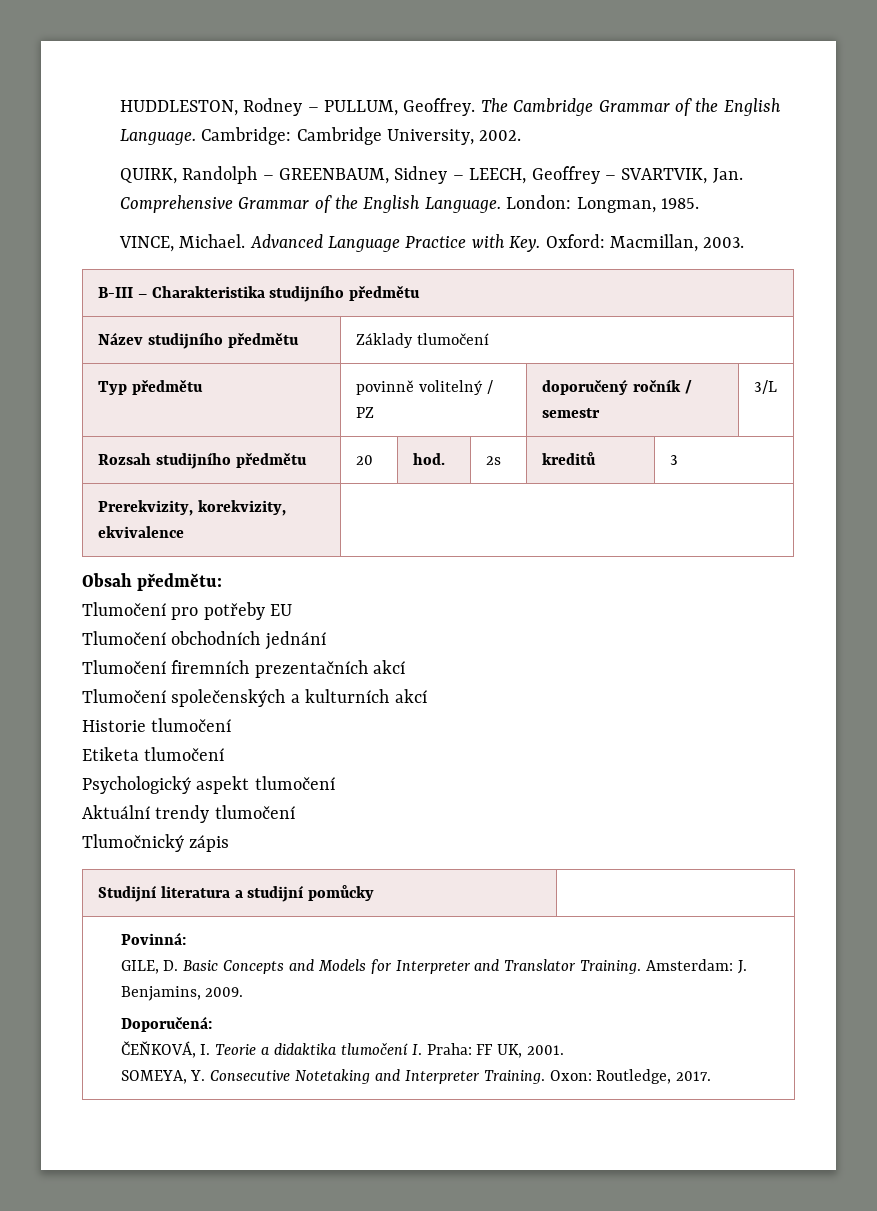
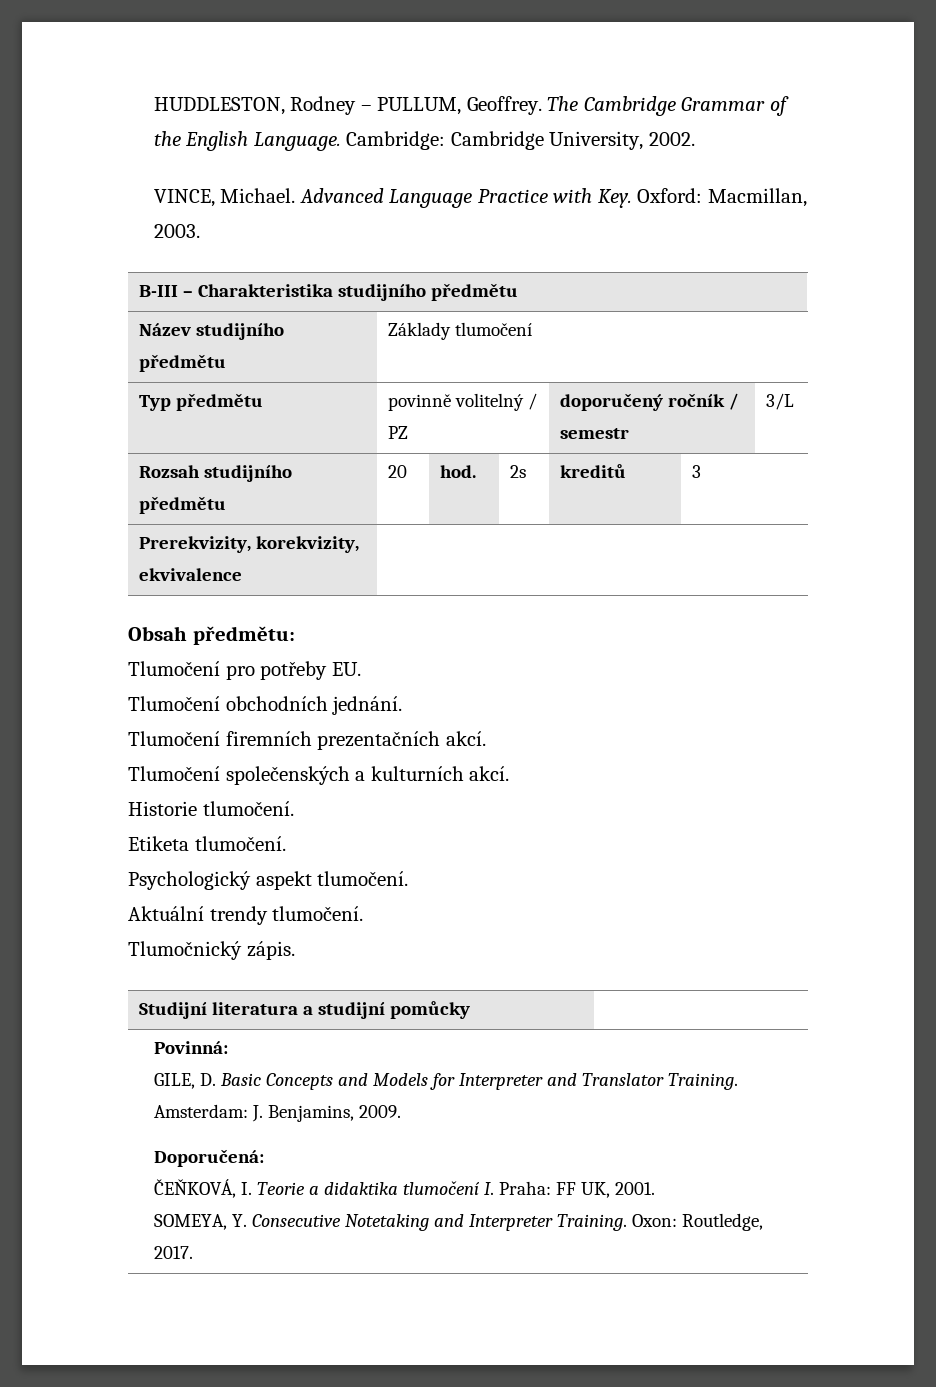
- QUIRK, Randolph – GREENBAUM, Sidney – LEECH, Geoffrey – SVARTVIK, Jan. Comprehensive Grammar of the English Language. London: Longman, 1985.
- Tlumočení pro potřeby EU
+ Tlumočení pro potřeby EU.
- Tlumočení obchodních jednání
+ Tlumočení obchodních jednání.
- Tlumočení firemních prezentačních akcí
+ Tlumočení firemních prezentačních akcí.
- Tlumočení společenských a kulturních akcí
+ Tlumočení společenských a kulturních akcí.
- Historie tlumočení
+ Historie tlumočení.
- Etiketa tlumočení
+ Etiketa tlumočení.
- Psychologický aspekt tlumočení
+ Psychologický aspekt tlumočení.
- Aktuální trendy tlumočení
+ Aktuální trendy tlumočení.
- Tlumočnický zápis
+ Tlumočnický zápis.

